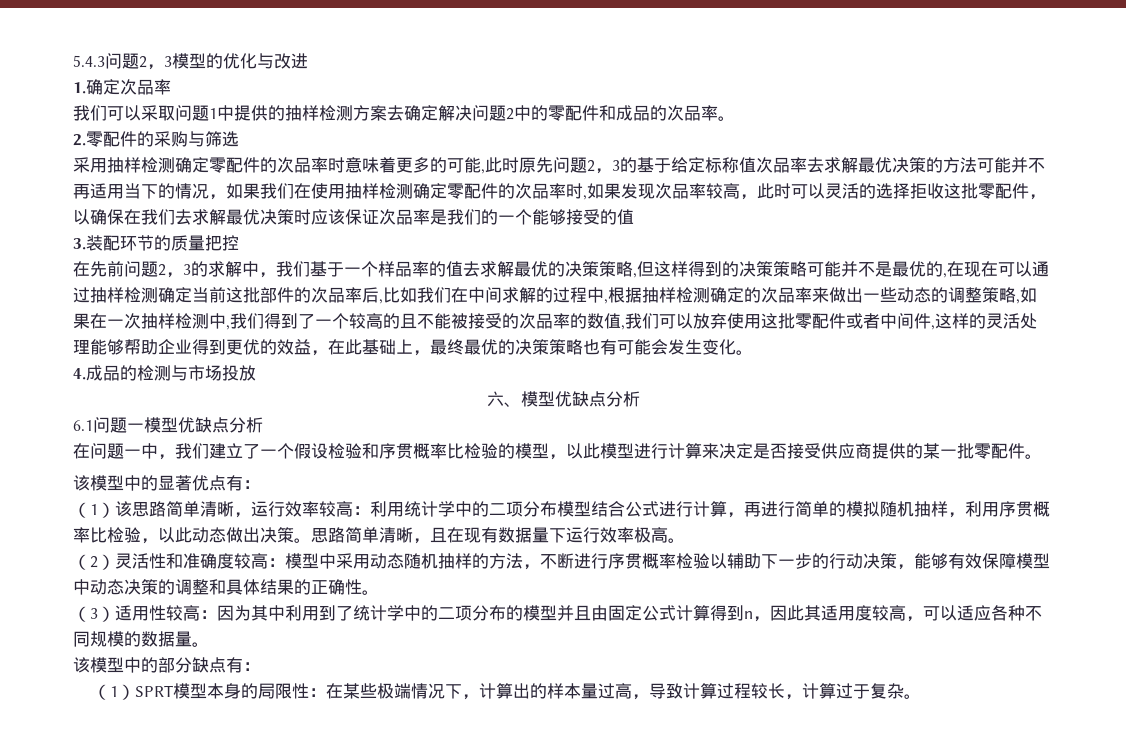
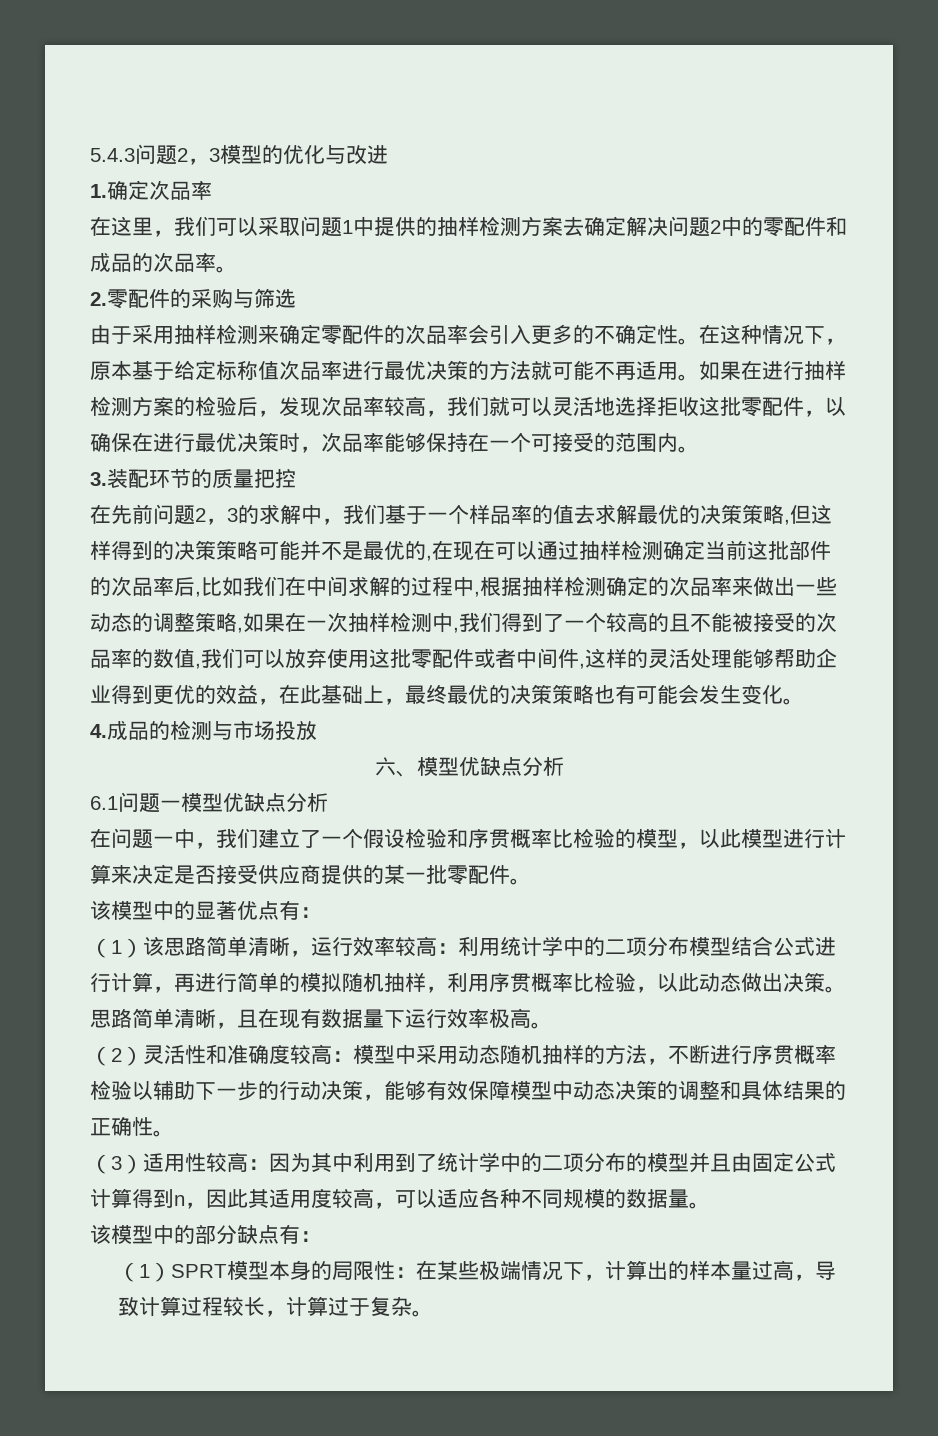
- 我们可以采取问题1中提供的抽样检测方案去确定解决问题2中的零配件和成品的次品率。
+ 在这里，我们可以采取问题1中提供的抽样检测方案去确定解决问题2中的零配件和成品的次品率。
- 采用抽样检测确定零配件的次品率时意味着更多的可能,此时原先问题2，3的基于给定标称值次品率去求解最优决策的方法可能并不再适用当下的情况，如果我们在使用抽样检测确定零配件的次品率时,如果发现次品率较高，此时可以灵活的选择拒收这批零配件，以确保在我们去求解最优决策时应该保证次品率是我们的一个能够接受的值
+ 由于采用抽样检测来确定零配件的次品率会引入更多的不确定性。在这种情况下，原本基于给定标称值次品率进行最优决策的方法就可能不再适用。如果在进行抽样检测方案的检验后，发现次品率较高，我们就可以灵活地选择拒收这批零配件，以确保在进行最优决策时，次品率能够保持在一个可接受的范围内。

